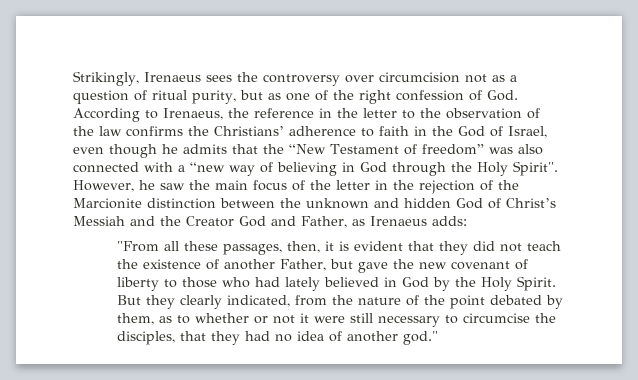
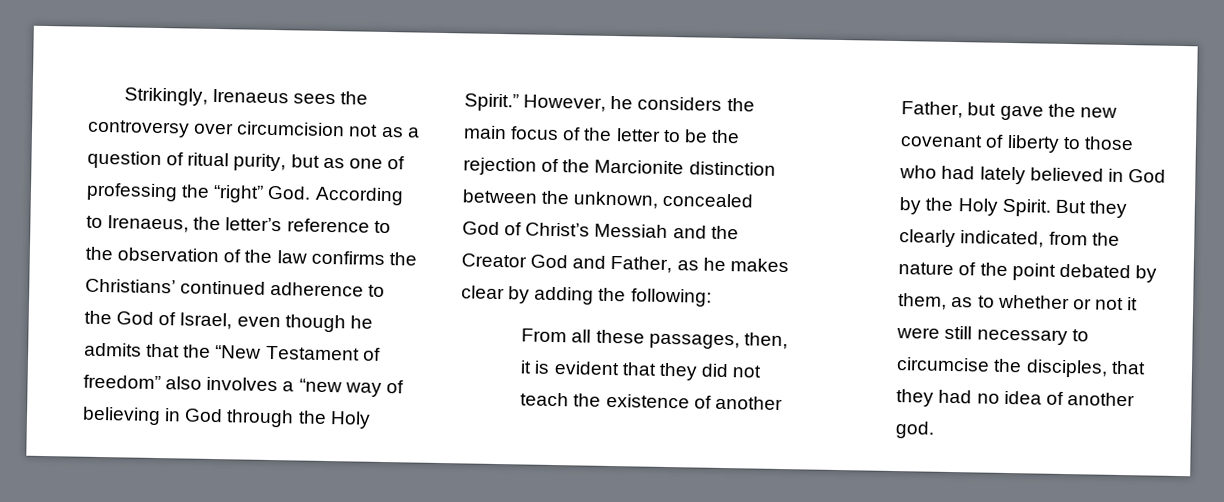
- Strikingly, Irenaeus sees the controversy over circumcision not as a question of ritual purity, but as one of the right confession of God. According to Irenaeus, the reference in the letter to the observation of the law confirms the Christians’ adherence to faith in the God of Israel, even though he admits that the “New Testament of freedom” was also connected with a “new way of believing in God through the Holy Spirit".
+ Strikingly, Irenaeus sees the controversy over circumcision not as a question of ritual purity, but as one of professing the “right” God. According to Irenaeus, the letter’s reference to the observation of the law confirms the Christians’ continued adherence to the God of Israel, even though he admits that the “New Testament of freedom” also involves a “new way of believing in God through the Holy Spirit.”
- However, he saw the main focus of the letter in the rejection of the Marcionite distinction between the unknown and hidden God of Christ’s Messiah and the Creator God and Father, as Irenaeus adds:
- "From all these passages, then, it is evident that they did not teach the existence of another Father, but gave the new covenant of liberty to those who had lately believed in God by the Holy Spirit.
+ However, he considers the main focus of the letter to be the rejection of the Marcionite distinction between the unknown, concealed God of Christ’s Messiah and the Creator God and Father, as he makes clear by adding the following:
+ From all these passages, then, it is evident that they did not teach the existence of another Father, but gave the new covenant of liberty to those who had lately believed in God by the Holy Spirit.
- But they clearly indicated, from the nature of the point debated by them, as to whether or not it were still necessary to circumcise the disciples, that they had no idea of another god."
+ But they clearly indicated, from the nature of the point debated by them, as to whether or not it were still necessary to circumcise the disciples, that they had no idea of another god.

